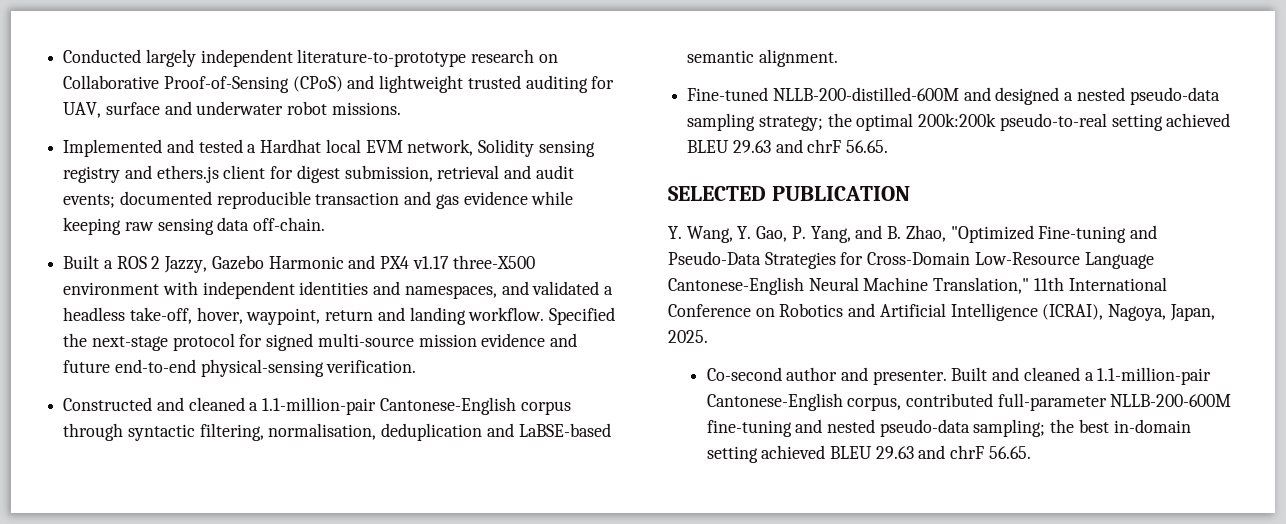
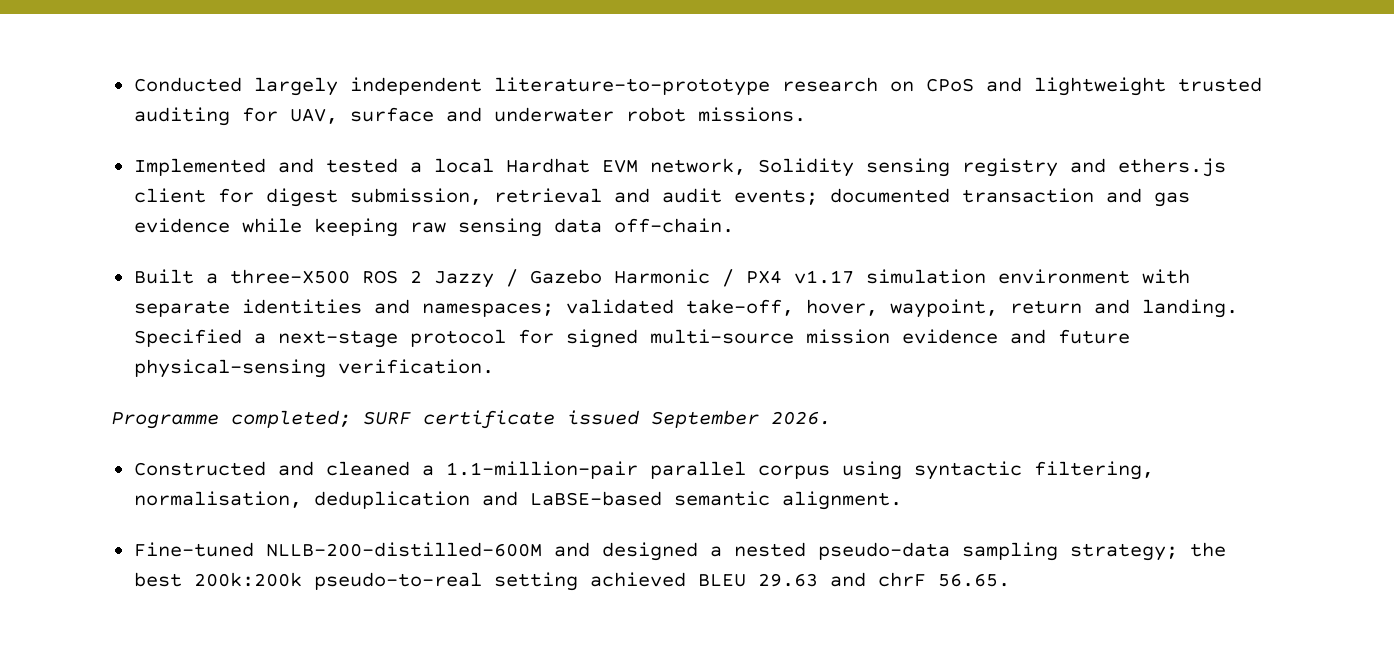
- Conducted largely independent literature-to-prototype research on Collaborative Proof-of-Sensing (CPoS) and lightweight trusted auditing for UAV, surface and underwater robot missions.
+ Conducted largely independent literature-to-prototype research on CPoS and lightweight trusted auditing for UAV, surface and underwater robot missions.
- Implemented and tested a Hardhat local EVM network, Solidity sensing registry and ethers.js client for digest submission, retrieval and audit events; documented reproducible transaction and gas evidence while keeping raw sensing data off-chain.
+ Implemented and tested a local Hardhat EVM network, Solidity sensing registry and ethers.js client for digest submission, retrieval and audit events; documented transaction and gas evidence while keeping raw sensing data off-chain.
- Built a ROS 2 Jazzy, Gazebo Harmonic and PX4 v1.17 three-X500 environment with independent identities and namespaces, and validated a headless take-off, hover, waypoint, return and landing workflow. Specified the next-stage protocol for signed multi-source mission evidence and future end-to-end physical-sensing verification.
+ Built a three-X500 ROS 2 Jazzy / Gazebo Harmonic / PX4 v1.17 simulation environment with separate identities and namespaces; validated take-off, hover, waypoint, return and landing. Specified a next-stage protocol for signed multi-source mission evidence and future physical-sensing verification.
+ Programme completed; SURF certificate issued September 2026.
- Constructed and cleaned a 1.1-million-pair Cantonese-English corpus through syntactic filtering, normalisation, deduplication and LaBSE-based semantic alignment.
+ Constructed and cleaned a 1.1-million-pair parallel corpus using syntactic filtering, normalisation, deduplication and LaBSE-based semantic alignment.
- Fine-tuned NLLB-200-distilled-600M and designed a nested pseudo-data sampling strategy; the optimal 200k:200k pseudo-to-real setting achieved BLEU 29.63 and chrF 56.65.
+ Fine-tuned NLLB-200-distilled-600M and designed a nested pseudo-data sampling strategy; the best 200k:200k pseudo-to-real setting achieved BLEU 29.63 and chrF 56.65.
- SELECTED PUBLICATION
- Y. Wang, Y. Gao, P. Yang, and B. Zhao, "Optimized Fine-tuning and Pseudo-Data Strategies for Cross-Domain Low-Resource Language Cantonese-English Neural Machine Translation," 11th International Conference on Robotics and Artificial Intelligence (ICRAI), Nagoya, Japan, 2025.
- Co-second author and presenter. Built and cleaned a 1.1-million-pair Cantonese-English corpus, contributed full-parameter NLLB-200-600M fine-tuning and nested pseudo-data sampling; the best in-domain setting achieved BLEU 29.63 and chrF 56.65.

